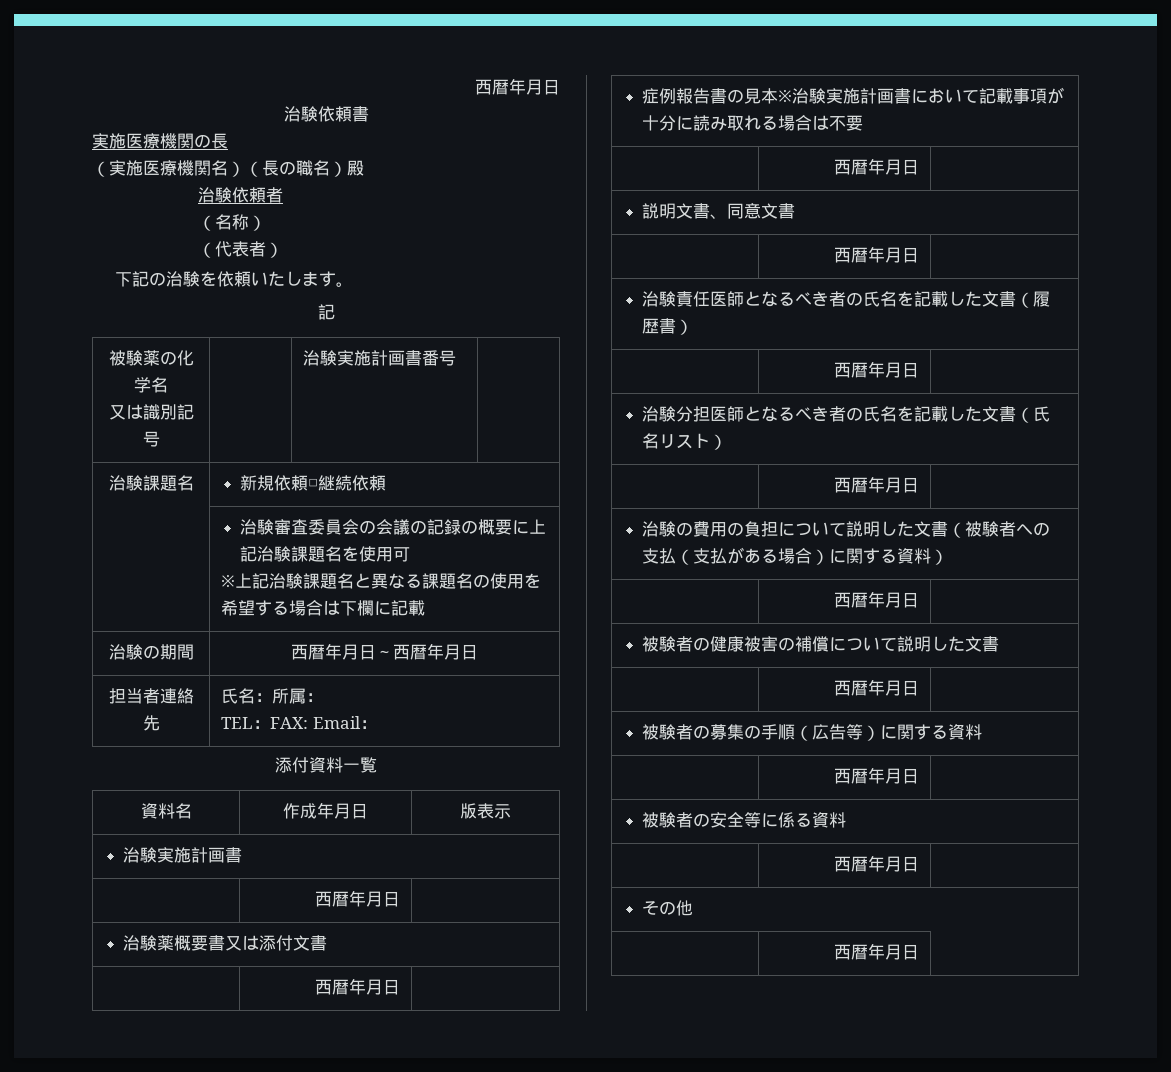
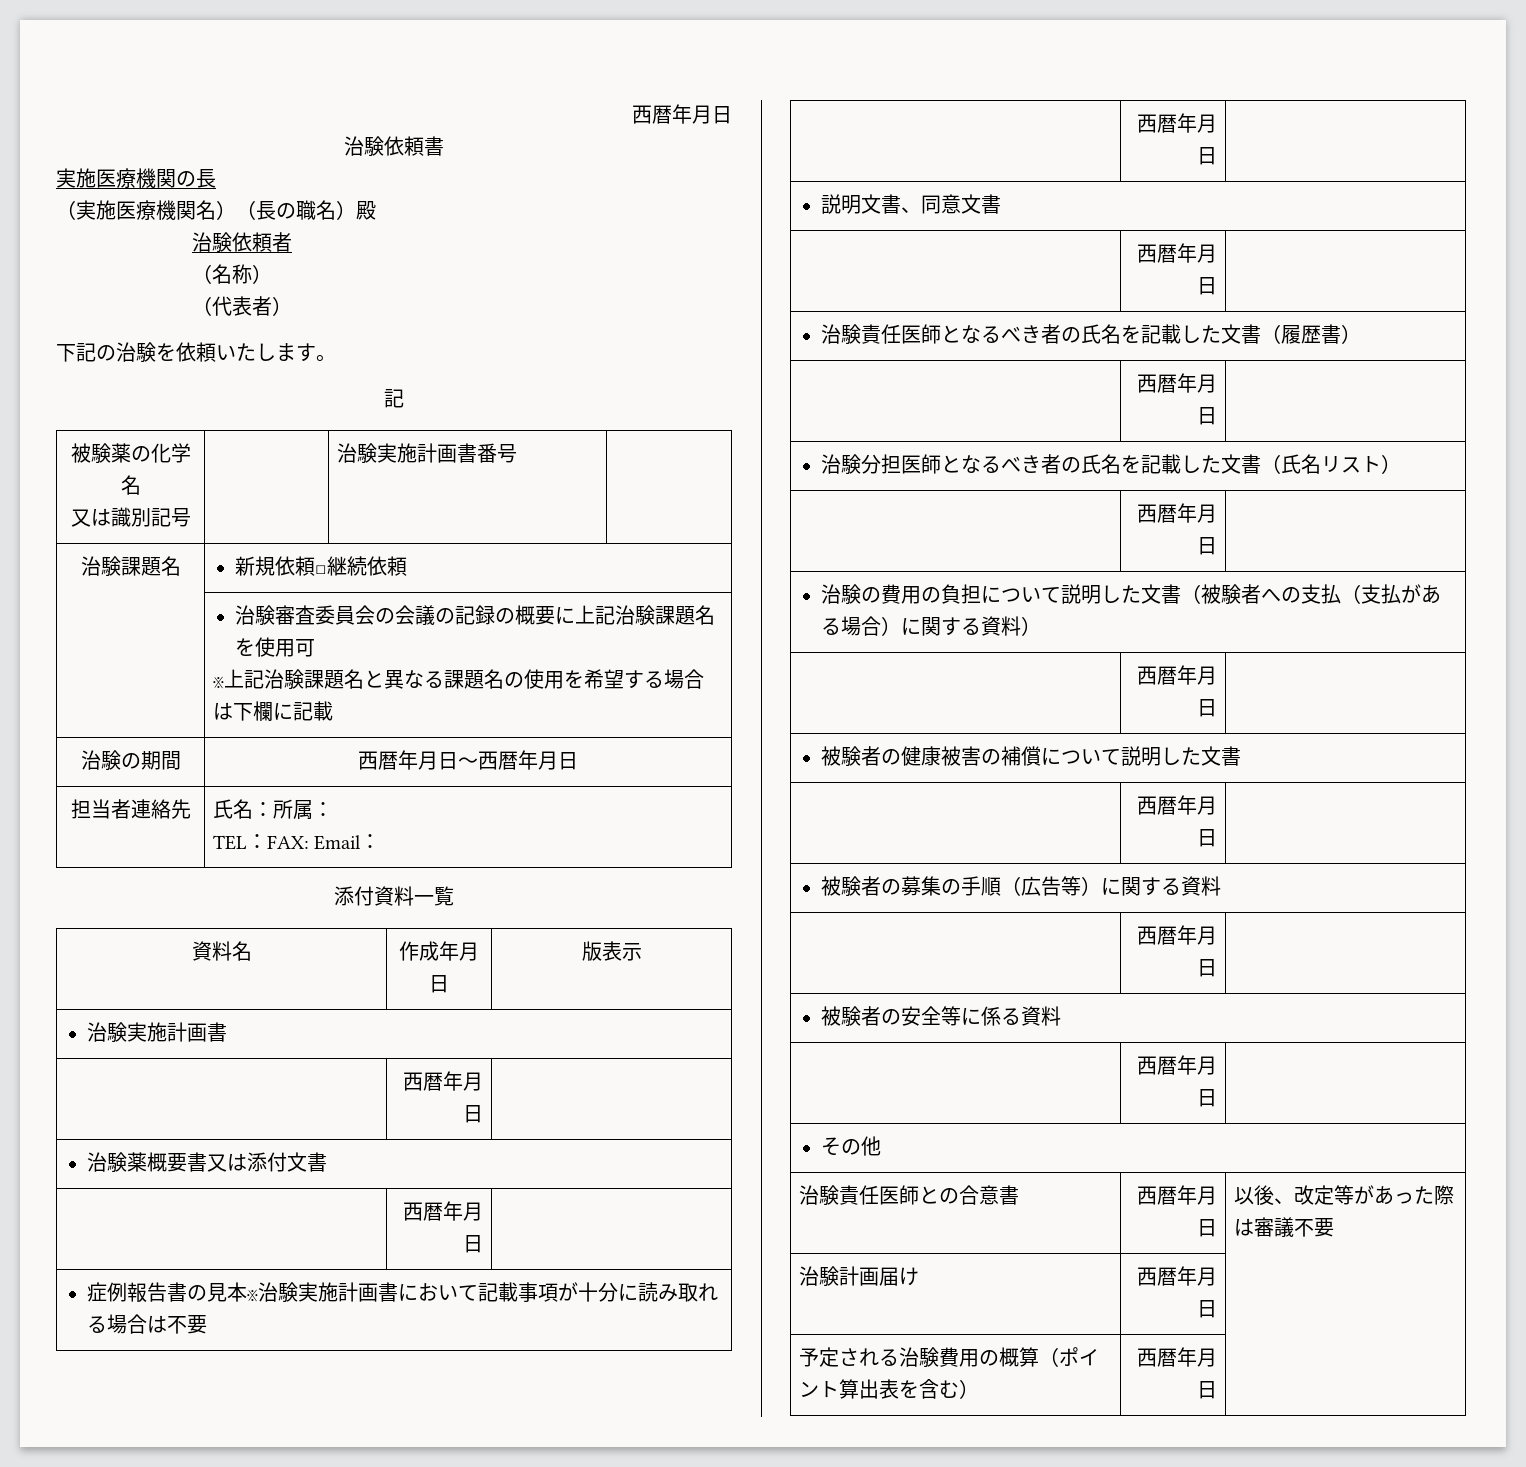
  その他
- | 西暦年月日 |
+ 治験責任医師との合意書 | 西暦年月日 | 以後、改定等があった際は審議不要
+ 治験計画届け | 西暦年月日 |
+ 予定される治験費用の概算（ポイント算出表を含む） | 西暦年月日 |

